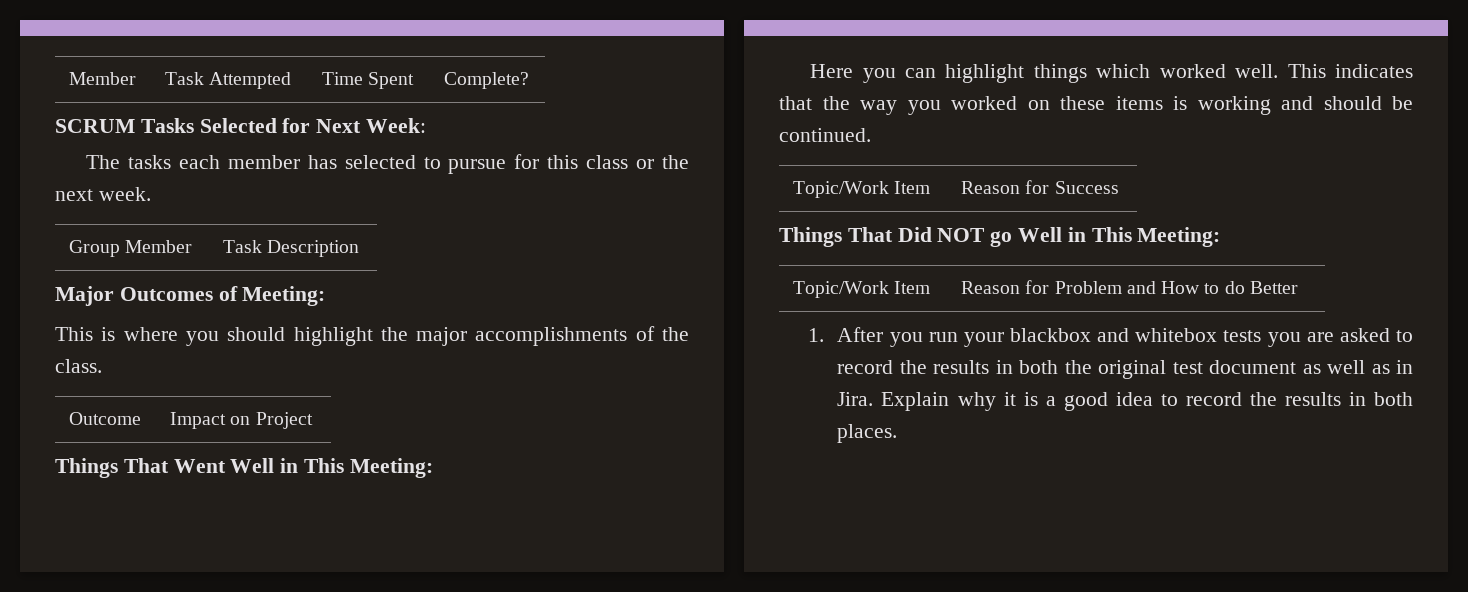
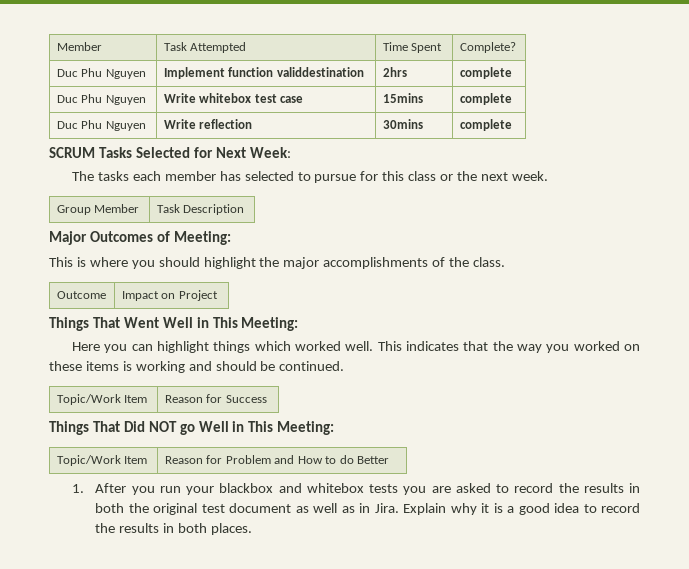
+ Duc Phu Nguyen | Implement function validdestination | 2hrs | complete
+ Duc Phu Nguyen | Write whitebox test case | 15mins | complete
+ Duc Phu Nguyen | Write reflection | 30mins | complete

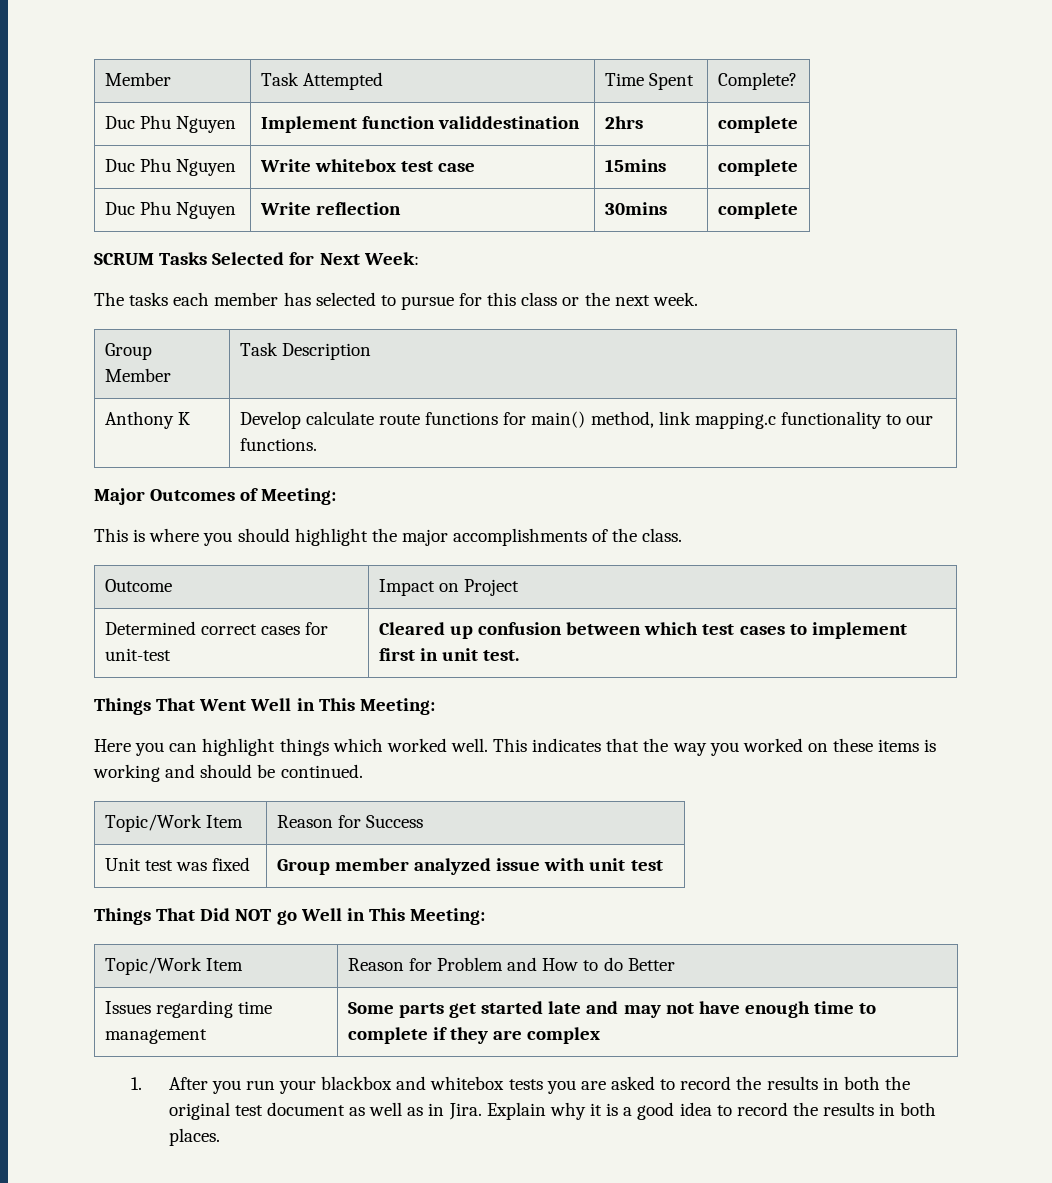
+ Anthony K | Develop calculate route functions for main() method, link mapping.c functionality to our functions.
+ Determined correct cases for unit-test | Cleared up confusion between which test cases to implement first in unit test.
+ Unit test was fixed | Group member analyzed issue with unit test
+ Issues regarding time management | Some parts get started late and may not have enough time to complete if they are complex

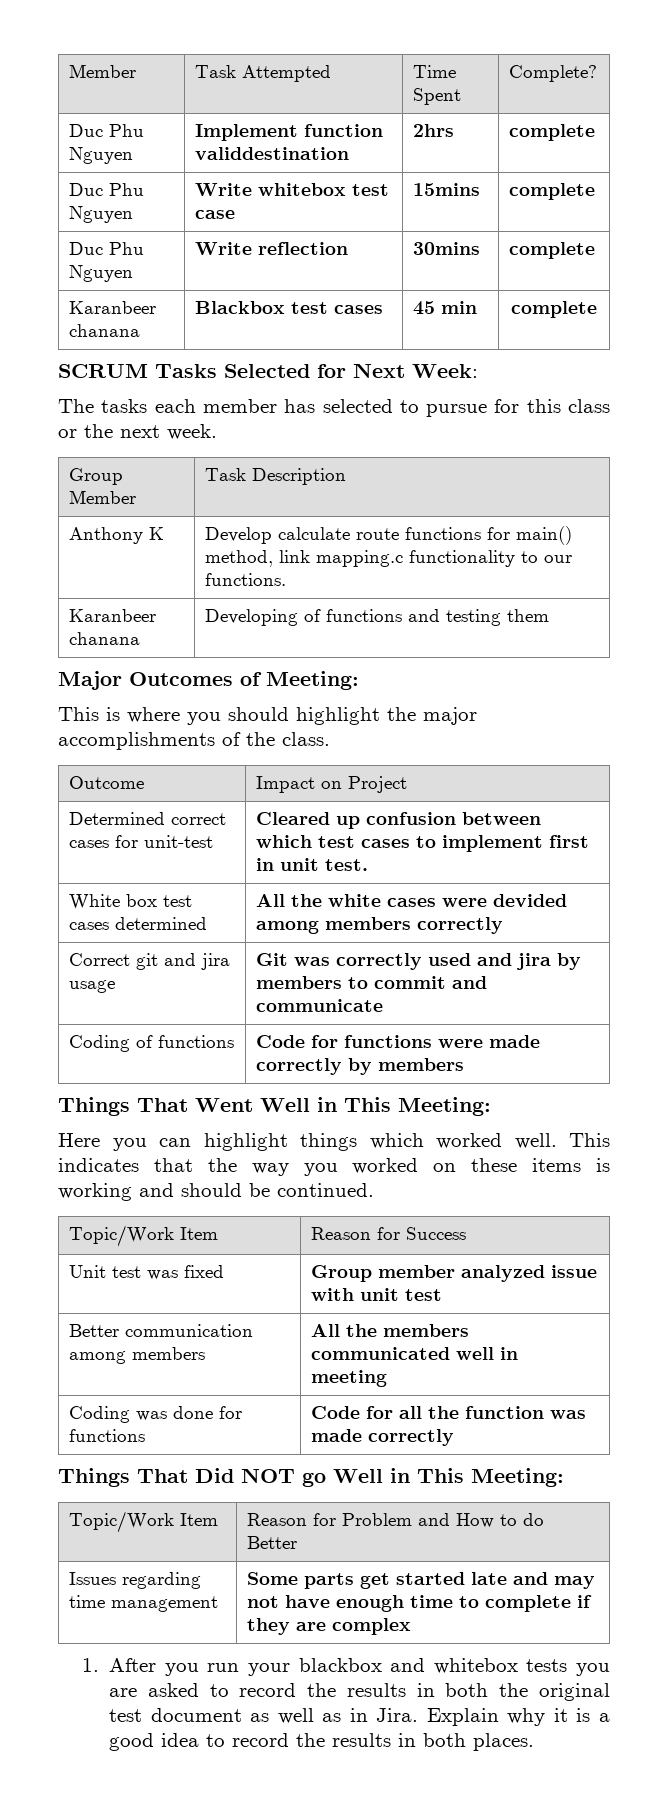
+ Karanbeer chanana | Blackbox test cases | 45 min | complete
+ Karanbeer chanana | Developing of functions and testing them
+ White box test cases determined | All the white cases were devided among members correctly
+ Correct git and jira usage | Git was correctly used and jira by members to commit and communicate
+ Coding of functions | Code for functions were made correctly by members
+ Better communication among members | All the members communicated well in meeting
+ Coding was done for functions | Code for all the function was made correctly

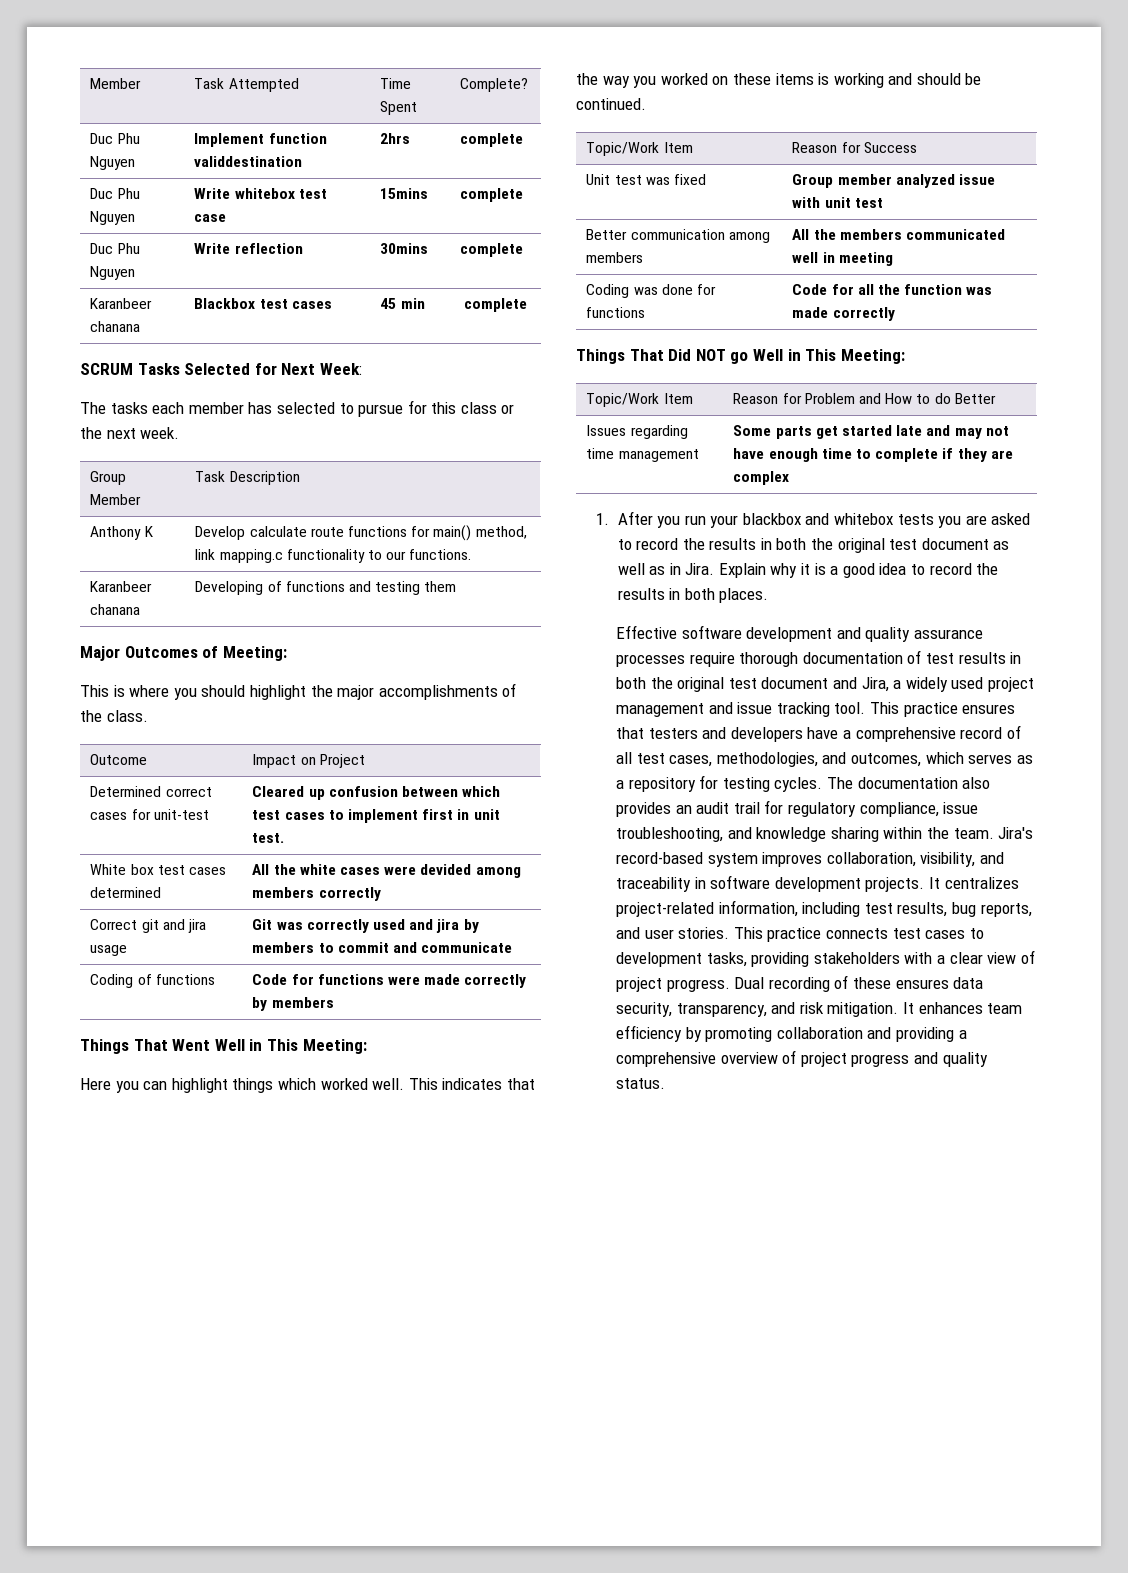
+ Effective software development and quality assurance processes require thorough documentation of test results in both the original test document and Jira, a widely used project management and issue tracking tool. This practice ensures that testers and developers have a comprehensive record of all test cases, methodologies, and outcomes, which serves as a repository for testing cycles. The documentation also provides an audit trail for regulatory compliance, issue troubleshooting, and knowledge sharing within the team. Jira's record-based system improves collaboration, visibility, and traceability in software development projects. It centralizes project-related information, including test results, bug reports, and user stories. This practice connects test cases to development tasks, providing stakeholders with a clear view of project progress. Dual recording of these ensures data security, transparency, and risk mitigation. It enhances team efficiency by promoting collaboration and providing a comprehensive overview of project progress and quality status.

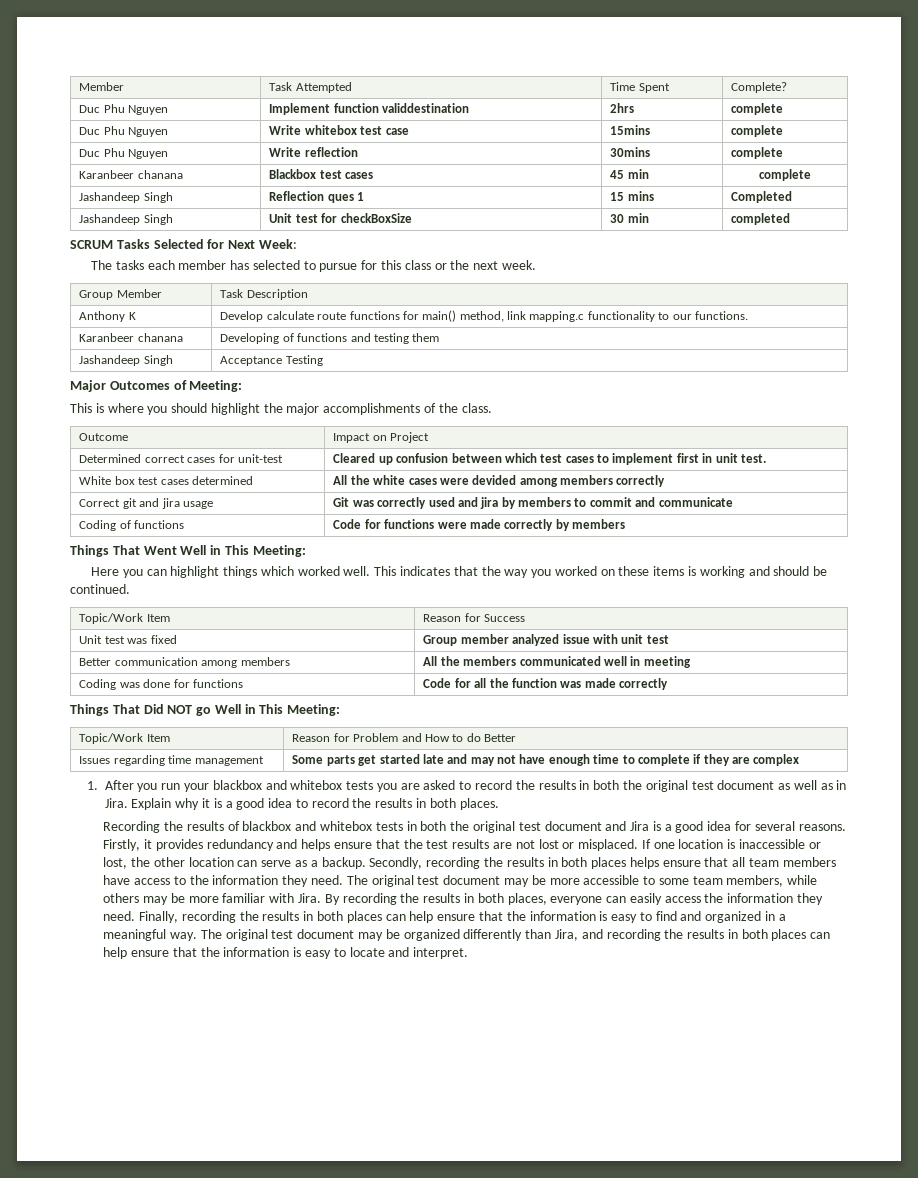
+ Jashandeep Singh | Reflection ques 1 | 15 mins | Completed
+ Jashandeep Singh | Unit test for checkBoxSize | 30 min | completed
+ Jashandeep Singh | Acceptance Testing
- Effective software development and quality assurance processes require thorough documentation of test results in both the original test document and Jira, a widely used project management and issue tracking tool. This practice ensures that testers and developers have a comprehensive record of all test cases, methodologies, and outcomes, which serves as a repository for testing cycles. The documentation also provides an audit trail for regulatory compliance, issue troubleshooting, and knowledge sharing within the team. Jira's record-based system improves collaboration, visibility, and traceability in software development projects. It centralizes project-related information, including test results, bug reports, and user stories. This practice connects test cases to development tasks, providing stakeholders with a clear view of project progress. Dual recording of these ensures data security, transparency, and risk mitigation. It enhances team efficiency by promoting collaboration and providing a comprehensive overview of project progress and quality status.
+ Recording the results of blackbox and whitebox tests in both the original test document and Jira is a good idea for several reasons. Firstly, it provides redundancy and helps ensure that the test results are not lost or misplaced. If one location is inaccessible or lost, the other location can serve as a backup. Secondly, recording the results in both places helps ensure that all team members have access to the information they need. The original test document may be more accessible to some team members, while others may be more familiar with Jira. By recording the results in both places, everyone can easily access the information they need. Finally, recording the results in both places can help ensure that the information is easy to find and organized in a meaningful way. The original test document may be organized differently than Jira, and recording the results in both places can help ensure that the information is easy to locate and interpret.

